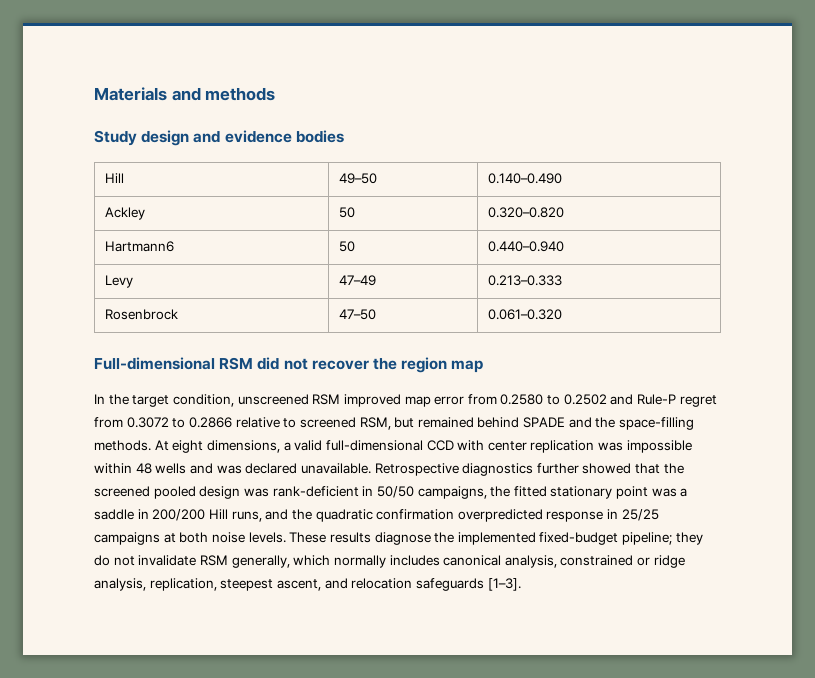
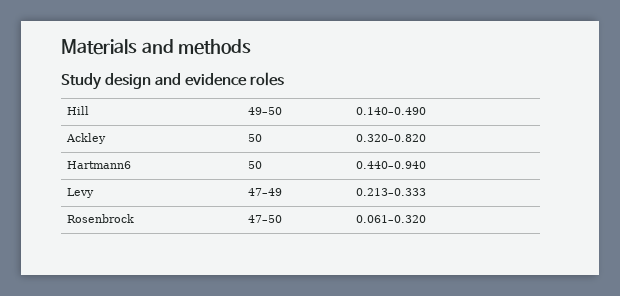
- Study design and evidence bodies
+ Study design and evidence roles
- Full-dimensional RSM did not recover the region map
- In the target condition, unscreened RSM improved map error from 0.2580 to 0.2502 and Rule-P regret from 0.3072 to 0.2866 relative to screened RSM, but remained behind SPADE and the space-filling methods. At eight dimensions, a valid full-dimensional CCD with center replication was impossible within 48 wells and was declared unavailable. Retrospective diagnostics further showed that the screened pooled design was rank-deficient in 50/50 campaigns, the fitted stationary point was a saddle in 200/200 Hill runs, and the quadratic confirmation overpredicted response in 25/25 campaigns at both noise levels. These results diagnose the implemented fixed-budget pipeline; they do not invalidate RSM generally, which normally includes canonical analysis, constrained or ridge analysis, replication, steepest ascent, and relocation safeguards [1–3].

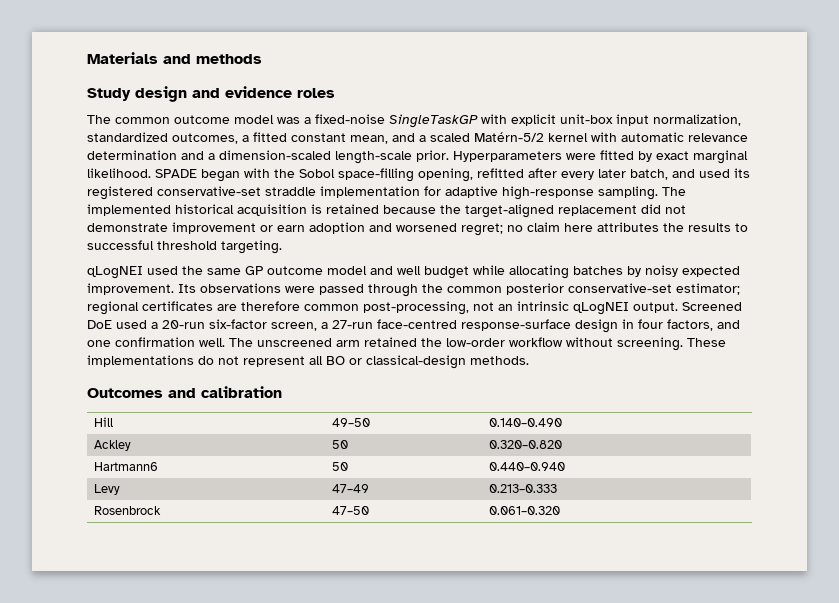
+ The common outcome model was a fixed-noise SingleTaskGP with explicit unit-box input normalization, standardized outcomes, a fitted constant mean, and a scaled Matérn-5/2 kernel with automatic relevance determination and a dimension-scaled length-scale prior. Hyperparameters were fitted by exact marginal likelihood. SPADE began with the Sobol space-filling opening, refitted after every later batch, and used its registered conservative-set straddle implementation for adaptive high-response sampling. The implemented historical acquisition is retained because the target-aligned replacement did not demonstrate improvement or earn adoption and worsened regret; no claim here attributes the results to successful threshold targeting.
+ qLogNEI used the same GP outcome model and well budget while allocating batches by noisy expected improvement. Its observations were passed through the common posterior conservative-set estimator; regional certificates are therefore common post-processing, not an intrinsic qLogNEI output. Screened DoE used a 20-run six-factor screen, a 27-run face-centred response-surface design in four factors, and one confirmation well. The unscreened arm retained the low-order workflow without screening. These implementations do not represent all BO or classical-design methods.
+ Outcomes and calibration

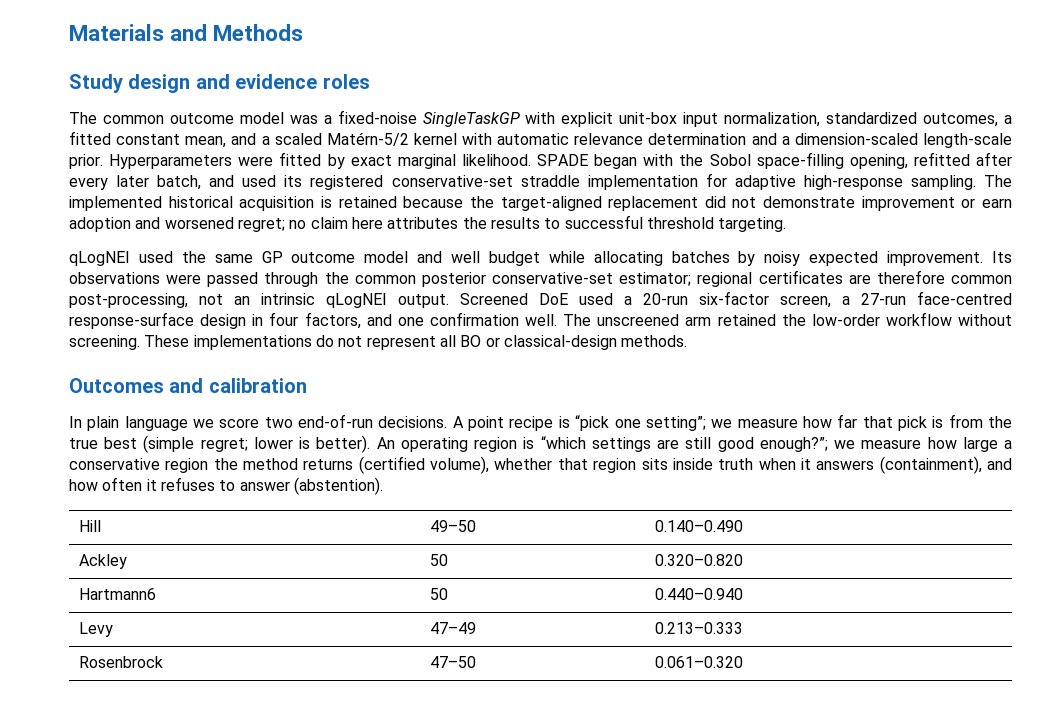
- Materials and methods
+ Materials and Methods
+ In plain language we score two end-of-run decisions. A point recipe is “pick one setting”; we measure how far that pick is from the true best (simple regret; lower is better). An operating region is “which settings are still good enough?”; we measure how large a conservative region the method returns (certified volume), whether that region sits inside truth when it answers (containment), and how often it refuses to answer (abstention).

